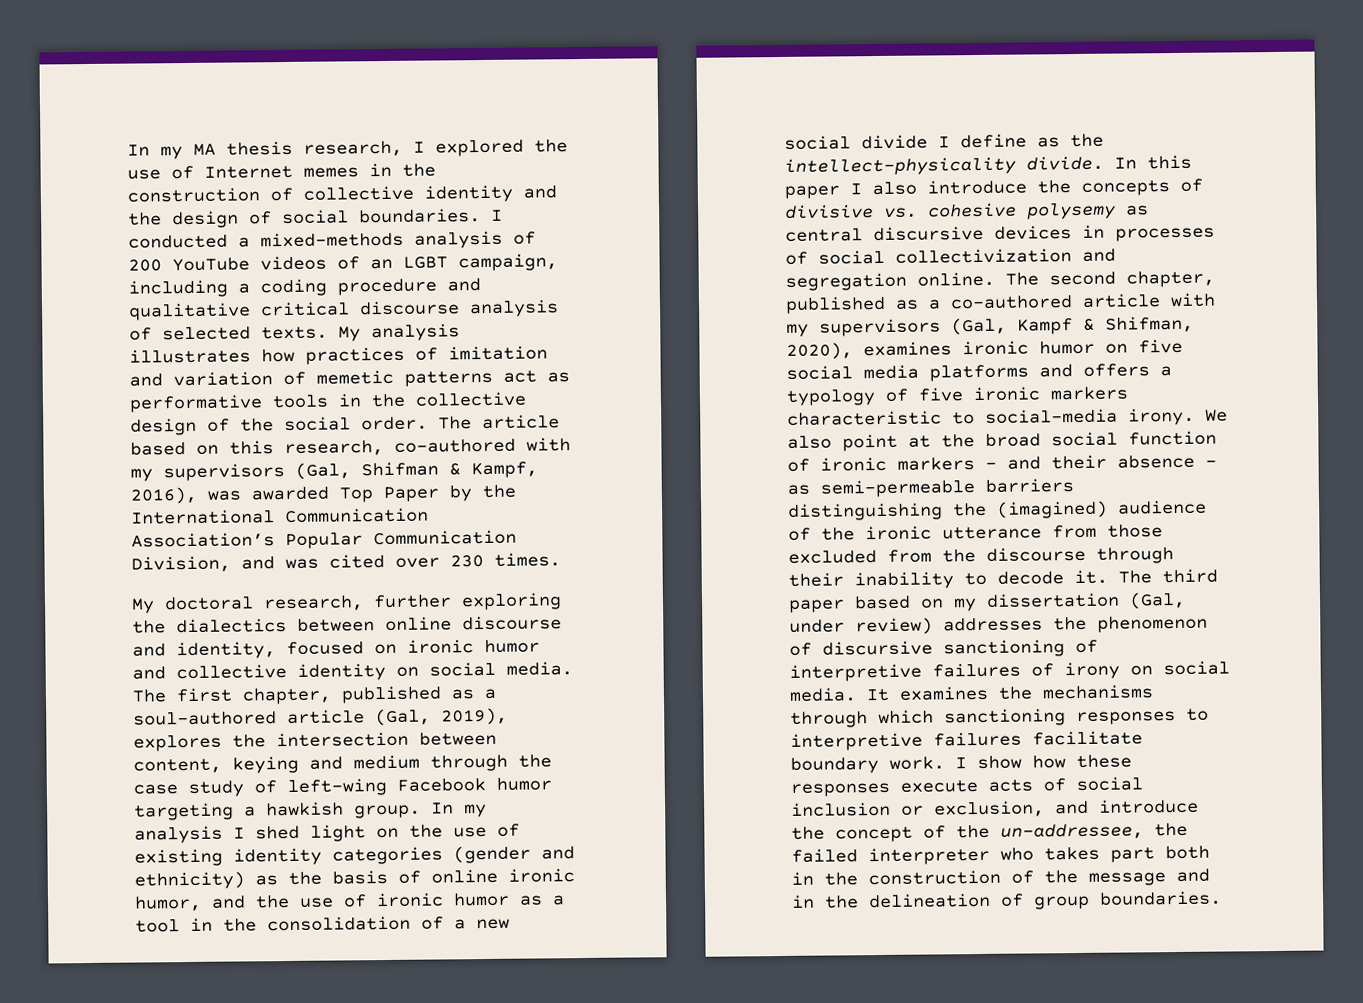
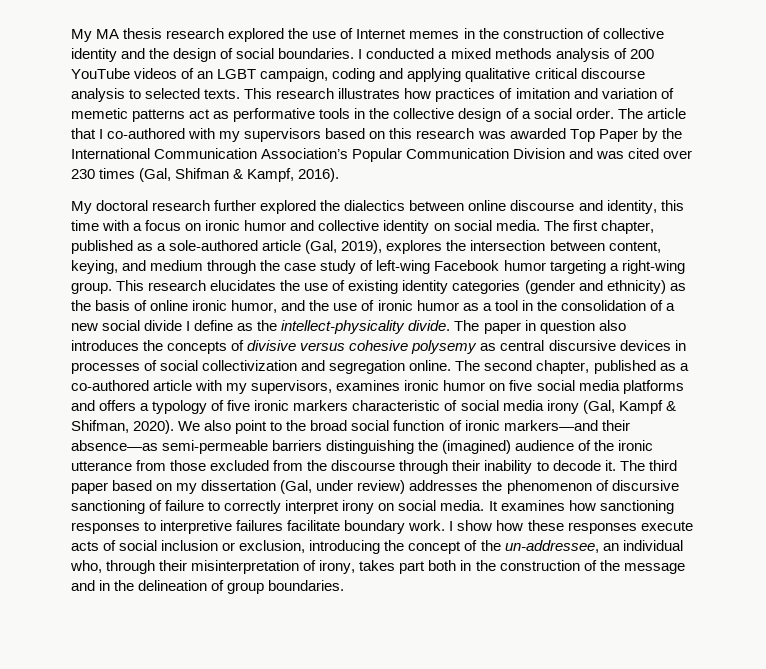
- In my MA thesis research, I explored the use of Internet memes in the construction of collective identity and the design of social boundaries.
+ My MA thesis research explored the use of Internet memes in the construction of collective identity and the design of social boundaries.
- I conducted a mixed-methods analysis of 200 YouTube videos of an LGBT campaign, including a coding procedure and qualitative critical discourse analysis of selected texts.
+ I conducted a mixed methods analysis of 200 YouTube videos of an LGBT campaign, coding and applying qualitative critical discourse analysis to selected texts.
- My analysis illustrates how practices of imitation and variation of memetic patterns act as performative tools in the collective design of the social order.
+ This research illustrates how practices of imitation and variation of memetic patterns act as performative tools in the collective design of a social order.
- The article based on this research, co-authored with my supervisors (Gal, Shifman & Kampf, 2016), was awarded Top Paper by the International Communication Association’s Popular Communication Division, and was cited over 230 times.
+ The article that I co-authored with my supervisors based on this research was awarded Top Paper by the International Communication Association’s Popular Communication Division and was cited over 230 times (Gal, Shifman & Kampf, 2016).
- My doctoral research, further exploring the dialectics between online discourse and identity, focused on ironic humor and collective identity on social media.
+ My doctoral research further explored the dialectics between online discourse and identity, this time with a focus on ironic humor and collective identity on social media.
- The first chapter, published as a soul-authored article (Gal, 2019), explores the intersection between content, keying and medium through the case study of left-wing Facebook humor targeting a hawkish group. In my analysis I shed light on the use of existing identity categories (gender and ethnicity) as the basis of online ironic humor, and the use of ironic humor as a tool in the consolidation of a new social divide I define as the intellect-physicality divide.
+ The first chapter, published as a sole-authored article (Gal, 2019), explores the intersection between content, keying, and medium through the case study of left-wing Facebook humor targeting a right-wing group. This research elucidates the use of existing identity categories (gender and ethnicity) as the basis of online ironic humor, and the use of ironic humor as a tool in the consolidation of a new social divide I define as the intellect-physicality divide.
- In this paper I also introduce the concepts of divisive vs. cohesive polysemy as central discursive devices in processes of social collectivization and segregation online.
+ The paper in question also introduces the concepts of divisive versus cohesive polysemy as central discursive devices in processes of social collectivization and segregation online.
- The second chapter, published as a co-authored article with my supervisors (Gal, Kampf & Shifman, 2020), examines ironic humor on five social media platforms and offers a typology of five ironic markers characteristic to social-media irony.
+ The second chapter, published as a co-authored article with my supervisors, examines ironic humor on five social media platforms and offers a typology of five ironic markers characteristic of social media irony (Gal, Kampf & Shifman, 2020).
- We also point at the broad social function of ironic markers - and their absence - as semi-permeable barriers distinguishing the (imagined) audience of the ironic utterance from those excluded from the discourse through their inability to decode it.
+ We also point to the broad social function of ironic markers—and their absence—as semi-permeable barriers distinguishing the (imagined) audience of the ironic utterance from those excluded from the discourse through their inability to decode it.
- The third paper based on my dissertation (Gal, under review) addresses the phenomenon of discursive sanctioning of interpretive failures of irony on social media.
+ The third paper based on my dissertation (Gal, under review) addresses the phenomenon of discursive sanctioning of failure to correctly interpret irony on social media.
- It examines the mechanisms through which sanctioning responses to interpretive failures facilitate boundary work.
+ It examines how sanctioning responses to interpretive failures facilitate boundary work.
- I show how these responses execute acts of social inclusion or exclusion, and introduce the concept of the un-addressee, the failed interpreter who takes part both in the construction of the message and in the delineation of group boundaries.
+ I show how these responses execute acts of social inclusion or exclusion, introducing the concept of the un-addressee, an individual who, through their misinterpretation of irony, takes part both in the construction of the message and in the delineation of group boundaries.

